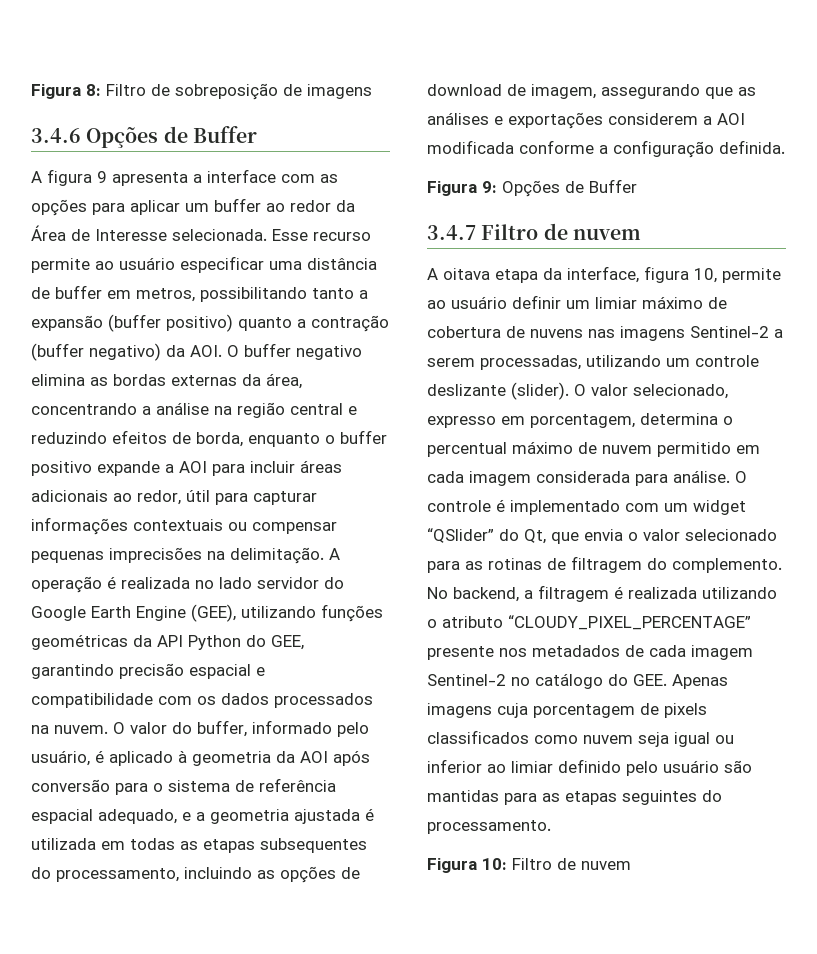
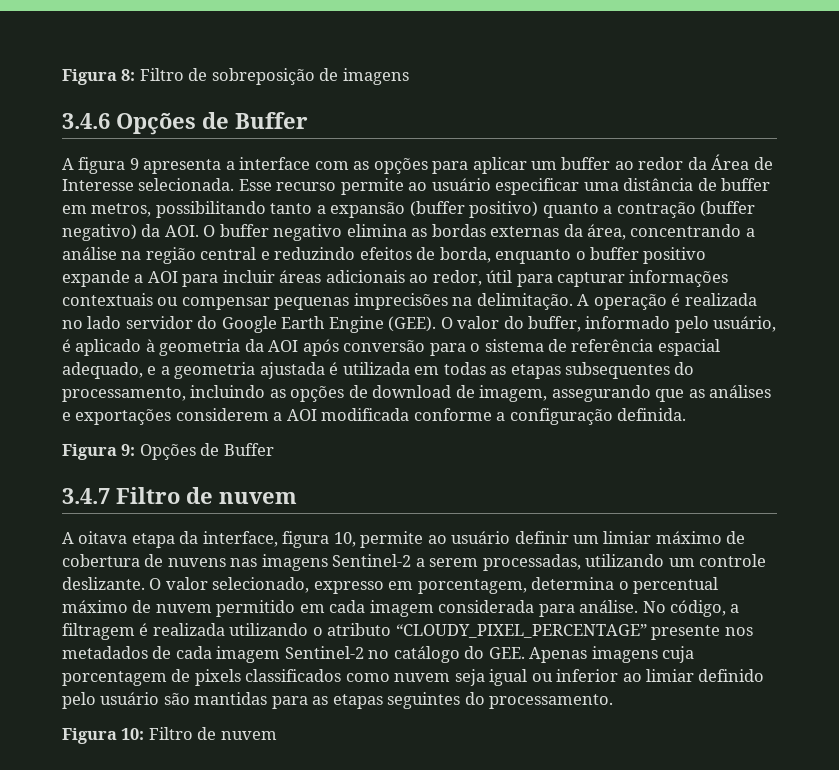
- A operação é realizada no lado servidor do Google Earth Engine (GEE), utilizando funções geométricas da API Python do GEE, garantindo precisão espacial e compatibilidade com os dados processados na nuvem.
+ A operação é realizada no lado servidor do Google Earth Engine (GEE).
- A oitava etapa da interface, figura 10, permite ao usuário definir um limiar máximo de cobertura de nuvens nas imagens Sentinel-2 a serem processadas, utilizando um controle deslizante (slider).
+ A oitava etapa da interface, figura 10, permite ao usuário definir um limiar máximo de cobertura de nuvens nas imagens Sentinel-2 a serem processadas, utilizando um controle deslizante.
- O controle é implementado com um widget “QSlider” do Qt, que envia o valor selecionado para as rotinas de filtragem do complemento. No backend, a filtragem é realizada utilizando o atributo “CLOUDY_PIXEL_PERCENTAGE” presente nos metadados de cada imagem Sentinel-2 no catálogo do GEE. Apenas imagens cuja porcentagem de pixels classificados como nuvem seja igual ou inferior ao limiar definido pelo usuário são mantidas para as etapas seguintes do processamento.
+ No código, a filtragem é realizada utilizando o atributo “CLOUDY_PIXEL_PERCENTAGE” presente nos metadados de cada imagem Sentinel-2 no catálogo do GEE. Apenas imagens cuja porcentagem de pixels classificados como nuvem seja igual ou inferior ao limiar definido pelo usuário são mantidas para as etapas seguintes do processamento.

